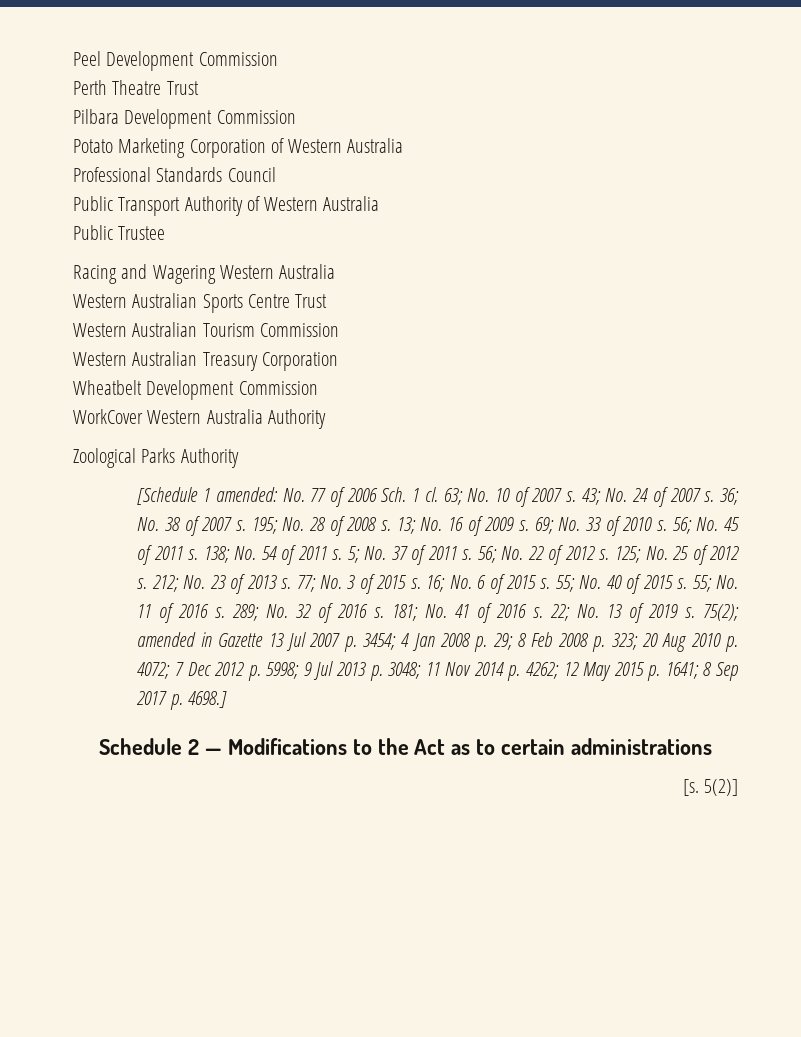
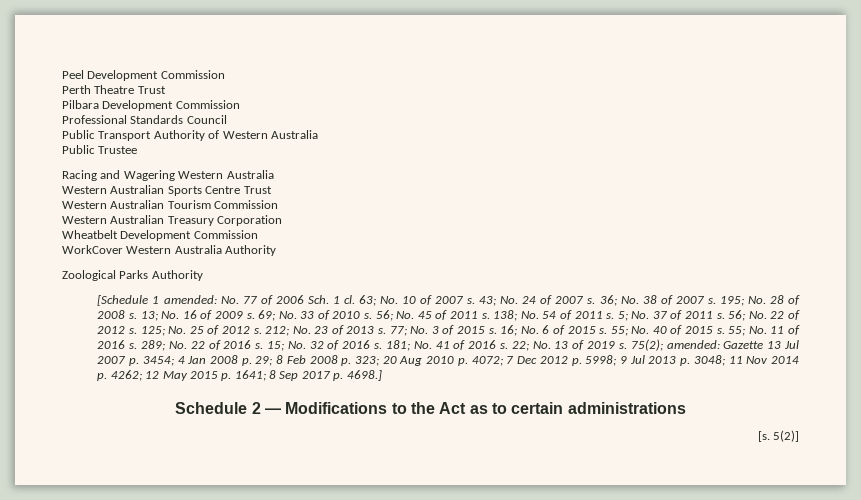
- Potato Marketing Corporation of Western Australia
- 289; No. 32 of 2016 s.
+ 289; No. 22 of 2016 s. 15; No. 32 of 2016 s.
- 75(2); amended in Gazette 13 Jul 2007 p. 3454; 4 Jan 2008 p. 29; 8 Feb 2008 p. 323; 20 Aug 2010 p. 4072; 7 Dec 2012 p. 5998; 9 Jul 2013 p. 3048; 11 Nov 2014 p. 4262; 12 May 2015 p. 1641; 8 Sep 2017 p. 4698.]
+ 75(2); amended: Gazette 13 Jul 2007 p. 3454; 4 Jan 2008 p. 29; 8 Feb 2008 p. 323; 20 Aug 2010 p. 4072; 7 Dec 2012 p. 5998; 9 Jul 2013 p. 3048; 11 Nov 2014 p. 4262; 12 May 2015 p. 1641; 8 Sep 2017 p. 4698.]

